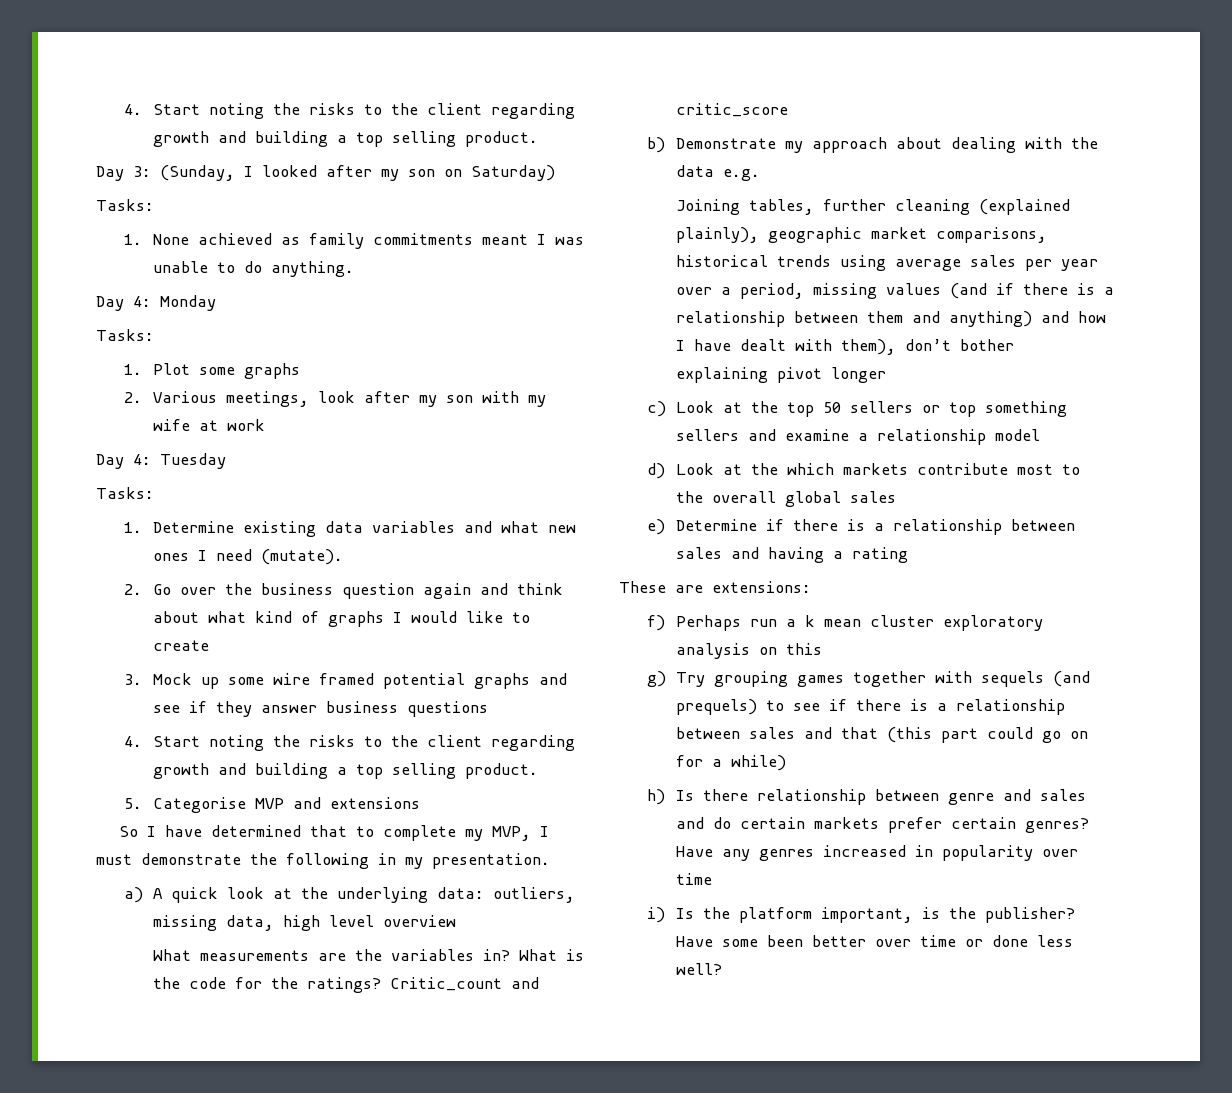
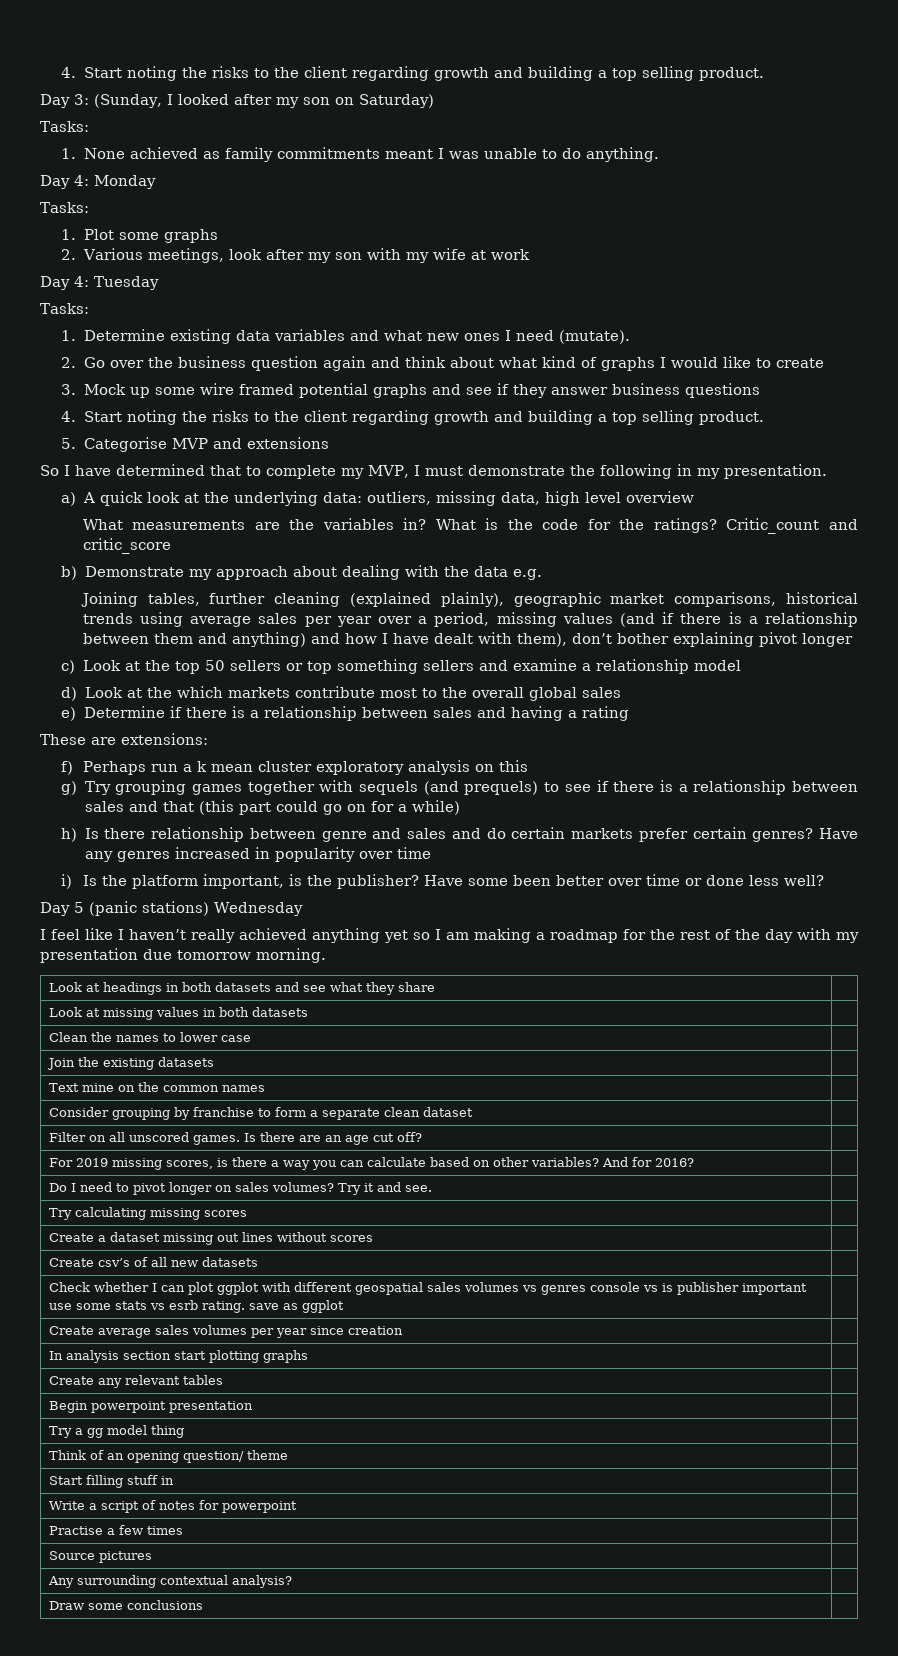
+ Day 5 (panic stations) Wednesday
+ I feel like I haven’t really achieved anything yet so I am making a roadmap for the rest of the day with my presentation due tomorrow morning.
+ Look at headings in both datasets and see what they share |
+ Look at missing values in both datasets |
+ Clean the names to lower case |
+ Join the existing datasets |
+ Text mine on the common names |
+ Consider grouping by franchise to form a separate clean dataset |
+ Filter on all unscored games. Is there are an age cut off? |
+ For 2019 missing scores, is there a way you can calculate based on other variables? And for 2016? |
+ Do I need to pivot longer on sales volumes? Try it and see. |
+ Try calculating missing scores |
+ Create a dataset missing out lines without scores |
+ Create csv’s of all new datasets |
+ Check whether I can plot ggplot with different geospatial sales volumes vs genres console vs is publisher important use some stats vs esrb rating. save as ggplot |
+ Create average sales volumes per year since creation |
+ In analysis section start plotting graphs |
+ Create any relevant tables |
+ Begin powerpoint presentation |
+ Try a gg model thing |
+ Think of an opening question/ theme |
+ Start filling stuff in |
+ Write a script of notes for powerpoint |
+ Practise a few times |
+ Source pictures |
+ Any surrounding contextual analysis? |
+ Draw some conclusions |

